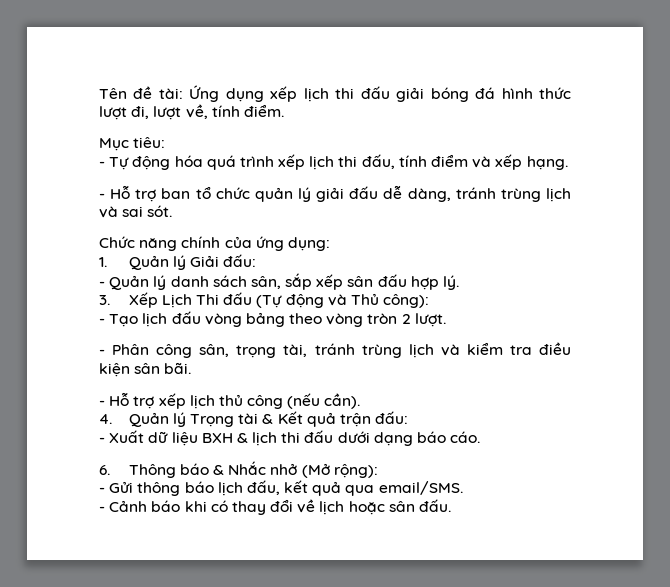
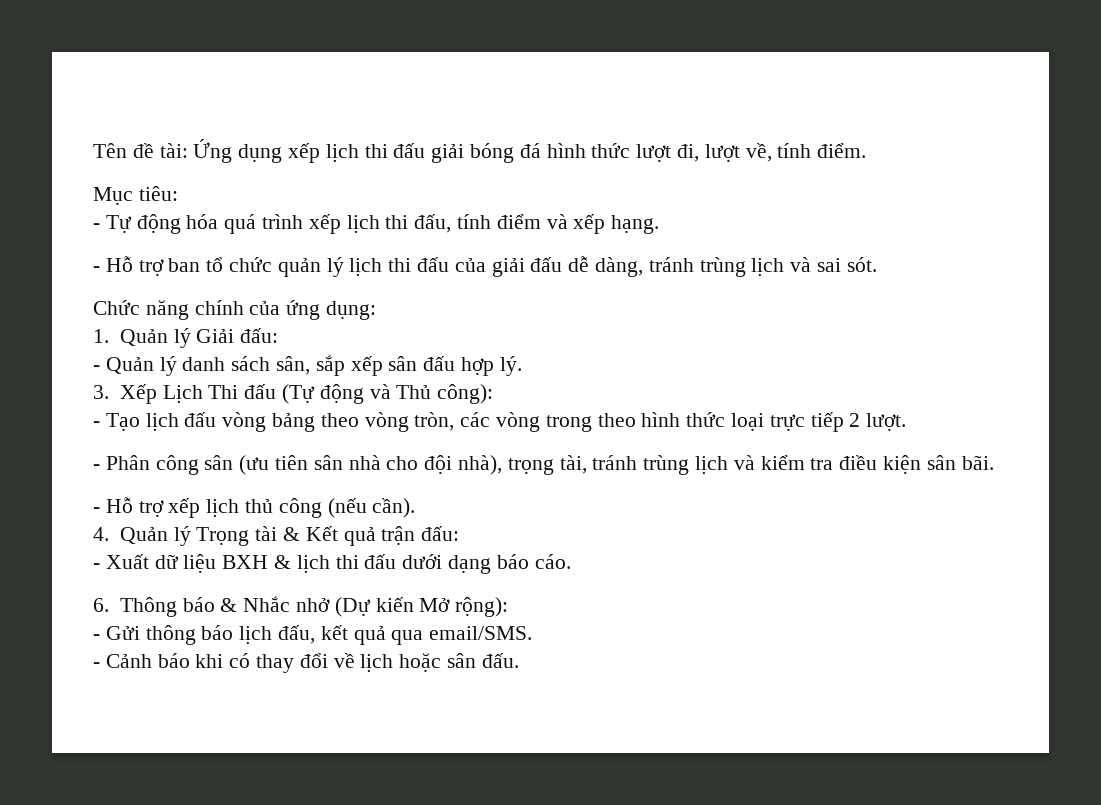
- - Hỗ trợ ban tổ chức quản lý giải đấu dễ dàng, tránh trùng lịch và sai sót.
+ - Hỗ trợ ban tổ chức quản lý lịch thi đấu của giải đấu dễ dàng, tránh trùng lịch và sai sót.
- - Tạo lịch đấu vòng bảng theo vòng tròn 2 lượt.
+ - Tạo lịch đấu vòng bảng theo vòng tròn, các vòng trong theo hình thức loại trực tiếp 2 lượt.
- - Phân công sân, trọng tài, tránh trùng lịch và kiểm tra điều kiện sân bãi.
+ - Phân công sân (ưu tiên sân nhà cho đội nhà), trọng tài, tránh trùng lịch và kiểm tra điều kiện sân bãi.
- 6. Thông báo & Nhắc nhở (Mở rộng):
+ 6. Thông báo & Nhắc nhở (Dự kiến Mở rộng):

